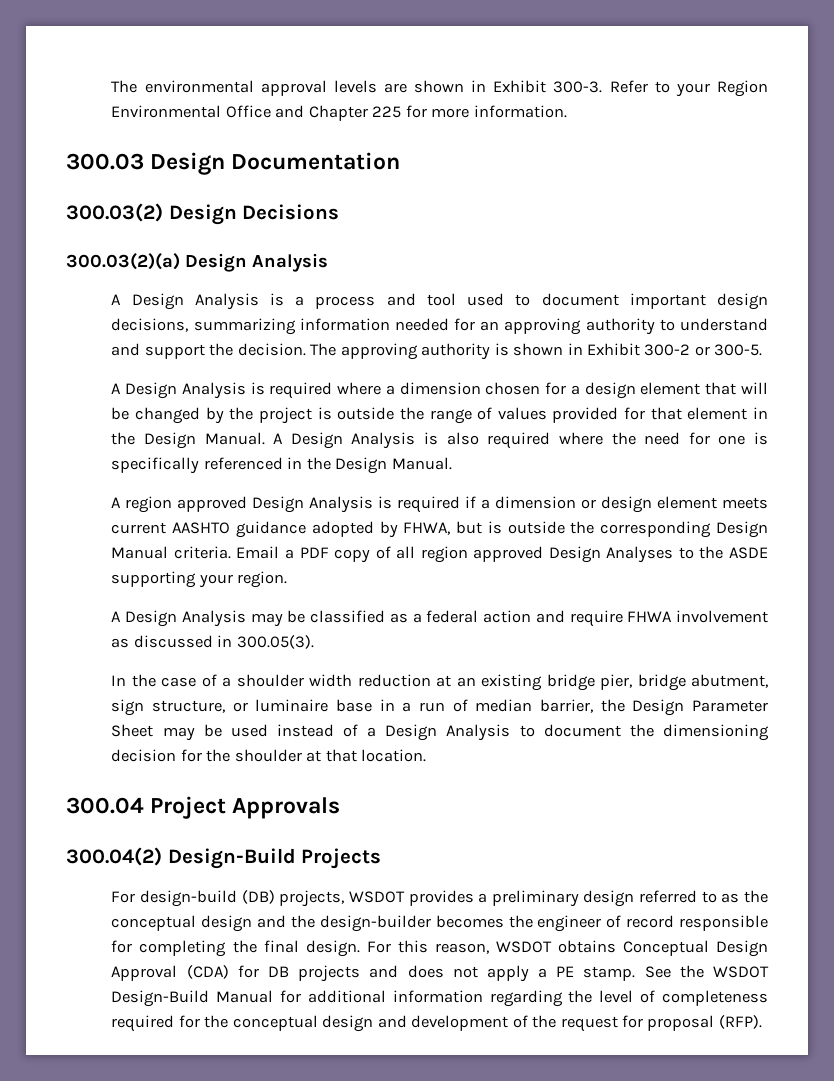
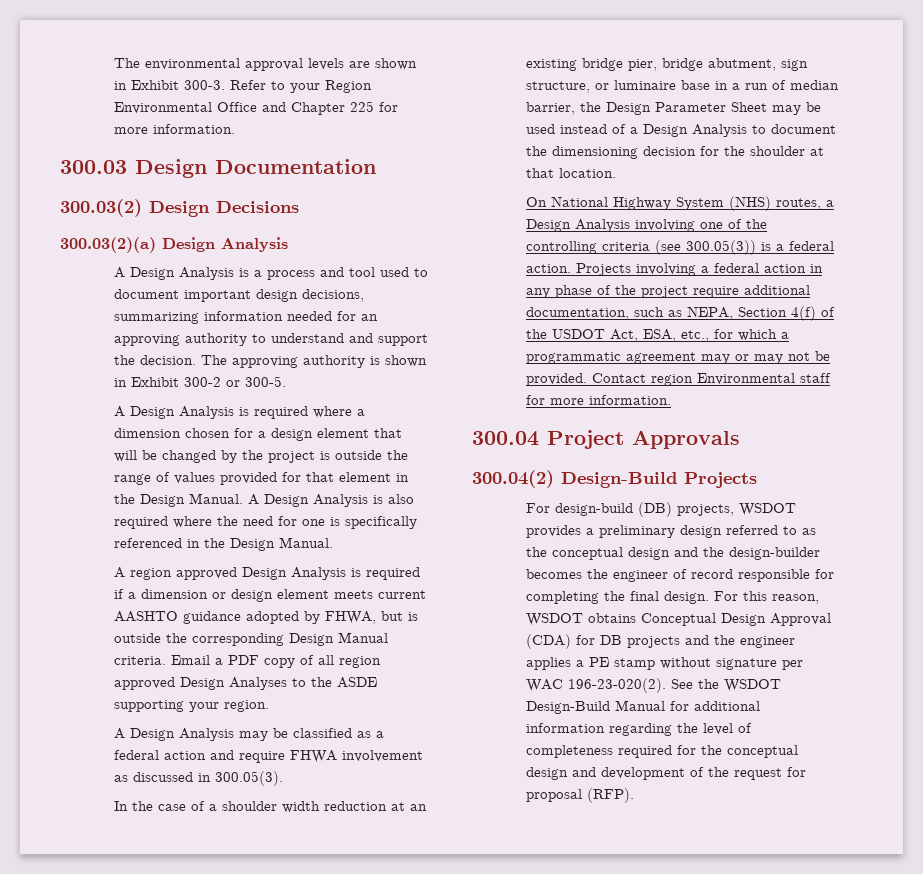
+ On National Highway System (NHS) routes, a Design Analysis involving one of the controlling criteria (see 300.05(3)) is a federal action. Projects involving a federal action in any phase of the project require additional documentation, such as NEPA, Section 4(f) of the USDOT Act, ESA, etc., for which a programmatic agreement may or may not be provided. Contact region Environmental staff for more information.
- For this reason, WSDOT obtains Conceptual Design Approval (CDA) for DB projects and does not apply a PE stamp.
+ For this reason, WSDOT obtains Conceptual Design Approval (CDA) for DB projects and the engineer applies a PE stamp without signature per WAC 196-23-020(2).

